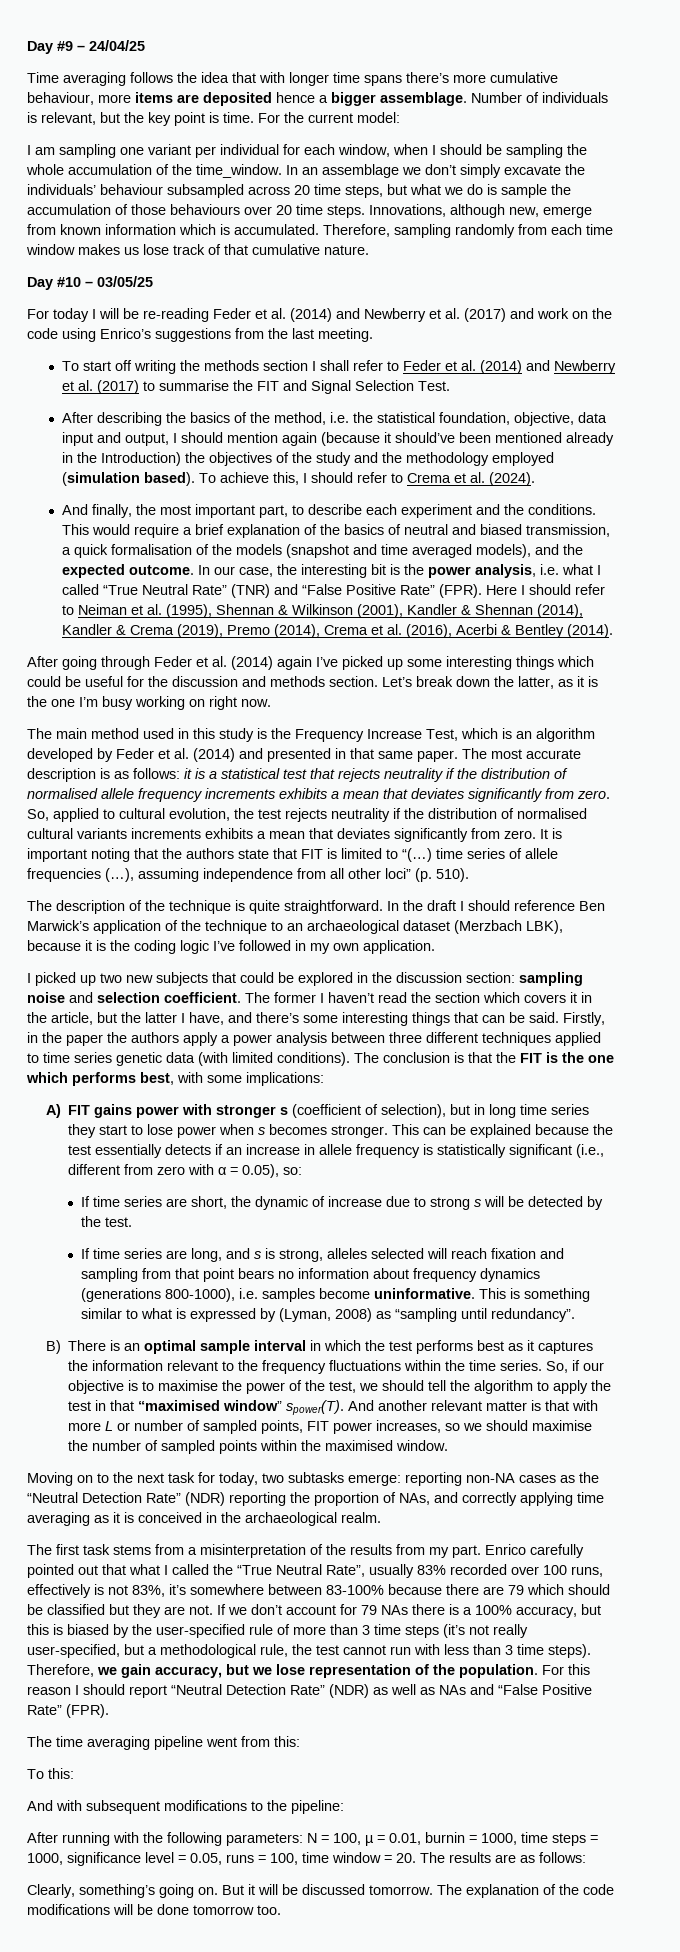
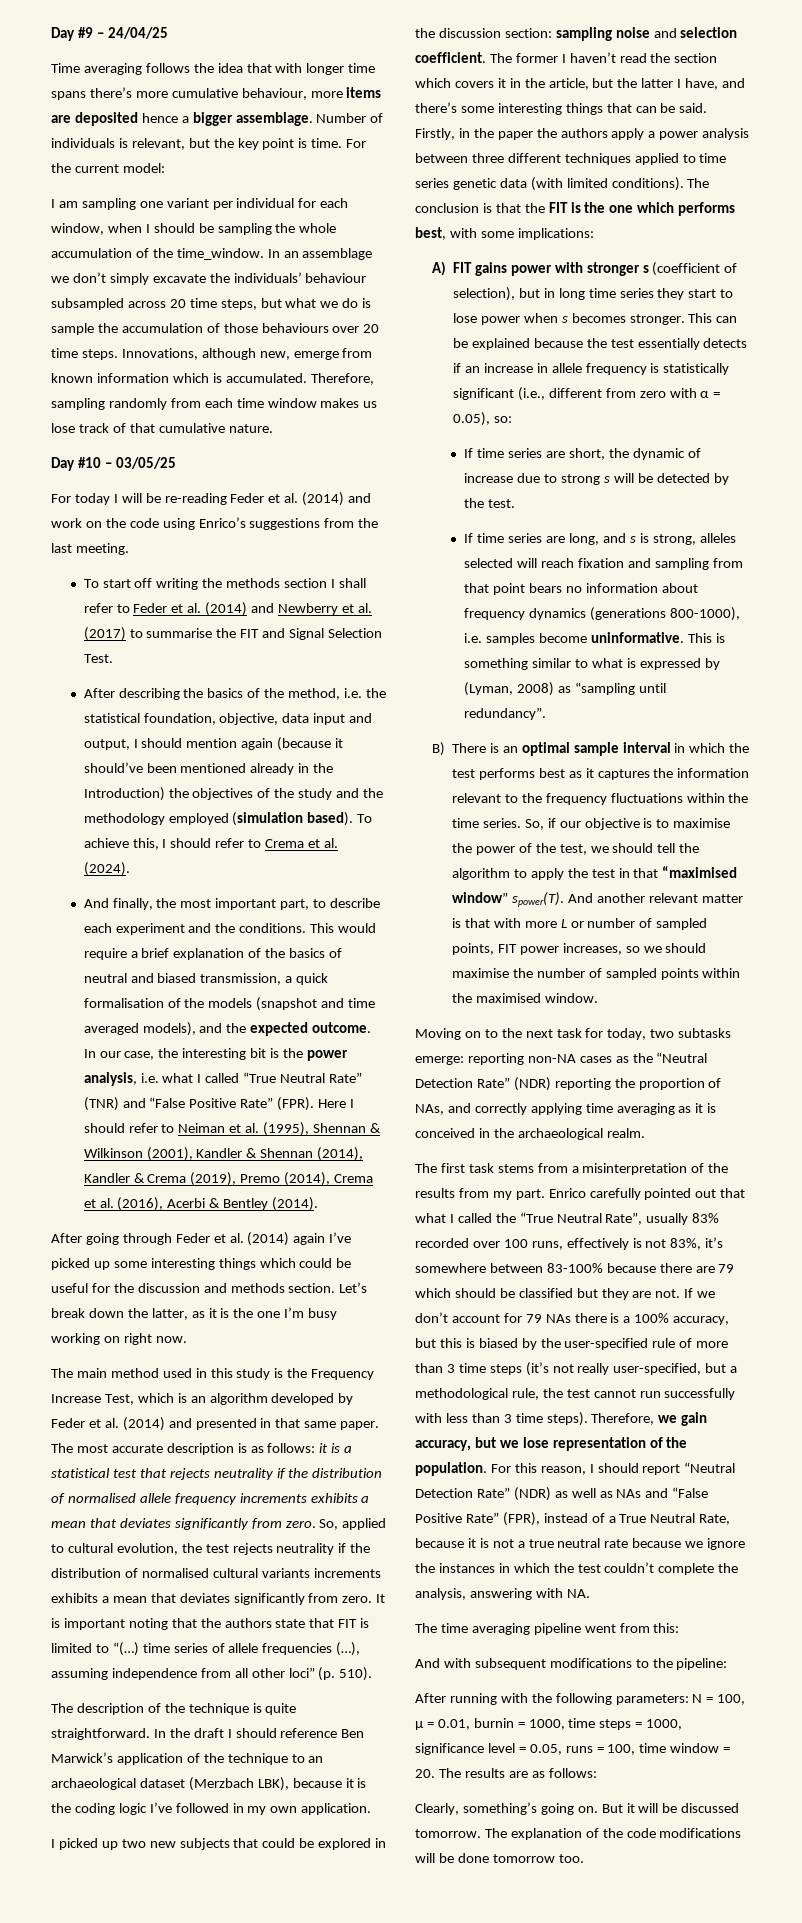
- For today I will be re-reading Feder et al. (2014) and Newberry et al. (2017) and work on the code using Enrico’s suggestions from the last meeting.
+ For today I will be re-reading Feder et al. (2014) and work on the code using Enrico’s suggestions from the last meeting.
- If we don’t account for 79 NAs there is a 100% accuracy, but this is biased by the user-specified rule of more than 3 time steps (it’s not really user-specified, but a methodological rule, the test cannot run with less than 3 time steps).
+ If we don’t account for 79 NAs there is a 100% accuracy, but this is biased by the user-specified rule of more than 3 time steps (it’s not really user-specified, but a methodological rule, the test cannot run successfully with less than 3 time steps).
- For this reason I should report “Neutral Detection Rate” (NDR) as well as NAs and “False Positive Rate” (FPR).
+ For this reason, I should report “Neutral Detection Rate” (NDR) as well as NAs and “False Positive Rate” (FPR), instead of a True Neutral Rate, because it is not a true neutral rate because we ignore the instances in which the test couldn’t complete the analysis, answering with NA.
- To this:

